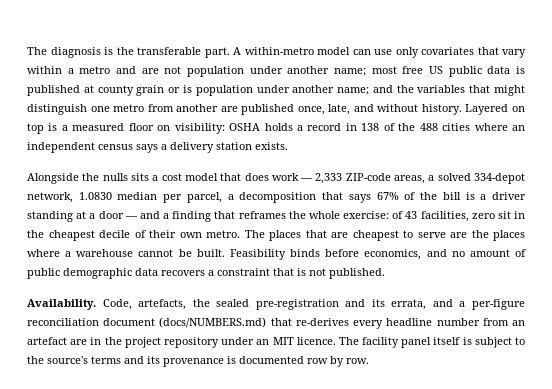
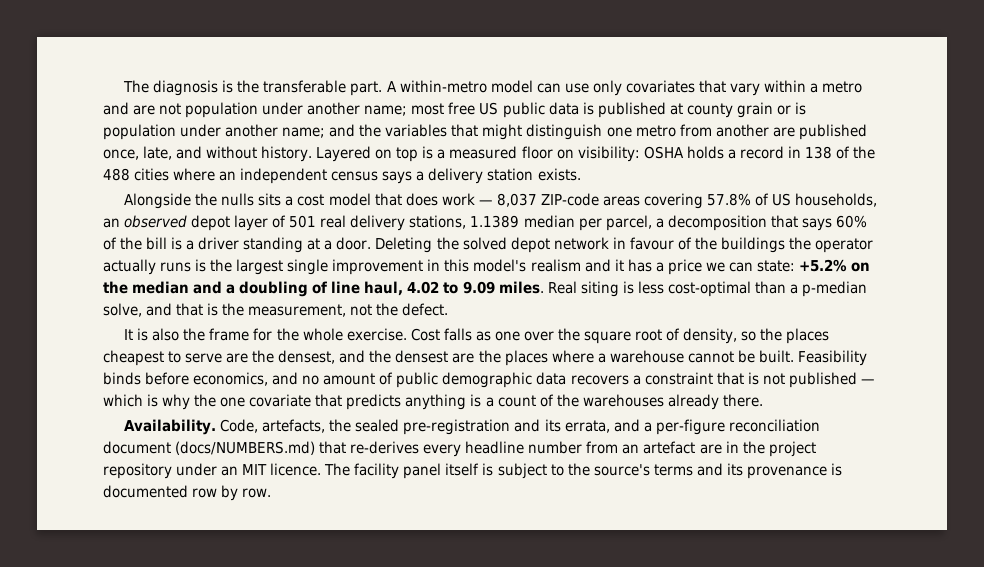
- Alongside the nulls sits a cost model that does work — 2,333 ZIP-code areas, a solved 334-depot network, 1.0830 median per parcel, a decomposition that says 67% of the bill is a driver standing at a door — and a finding that reframes the whole exercise: of 43 facilities, zero sit in the cheapest decile of their own metro. The places that are cheapest to serve are the places where a warehouse cannot be built.
+ Alongside the nulls sits a cost model that does work — 8,037 ZIP-code areas covering 57.8% of US households, an observed depot layer of 501 real delivery stations, 1.1389 median per parcel, a decomposition that says 60% of the bill is a driver standing at a door. Deleting the solved depot network in favour of the buildings the operator actually runs is the largest single improvement in this model's realism and it has a price we can state: +5.2% on the median and a doubling of line haul, 4.02 to 9.09 miles. Real siting is less cost-optimal than a p-median solve, and that is the measurement, not the defect.
+ It is also the frame for the whole exercise. Cost falls as one over the square root of density, so the places cheapest to serve are the densest, and the densest are the places where a warehouse cannot be built.
- Feasibility binds before economics, and no amount of public demographic data recovers a constraint that is not published.
+ Feasibility binds before economics, and no amount of public demographic data recovers a constraint that is not published — which is why the one covariate that predicts anything is a count of the warehouses already there.

